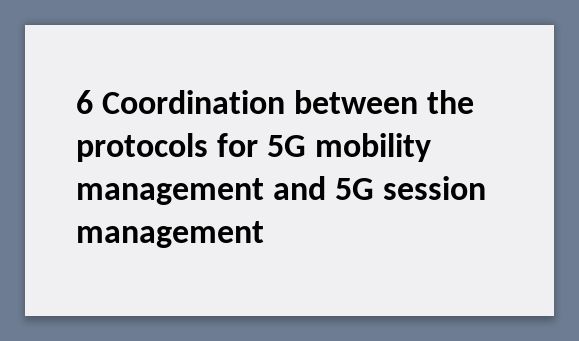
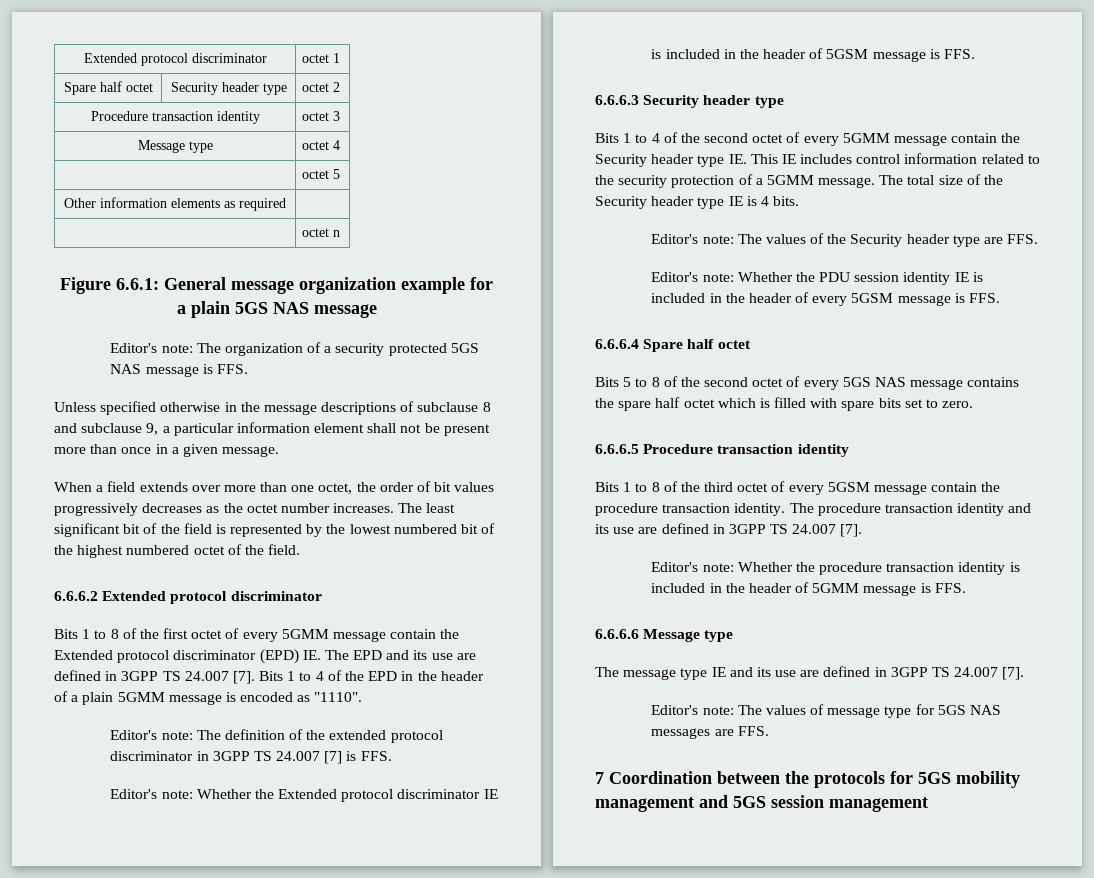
- 6 Coordination between the protocols for 5G mobility management and 5G session management
+ Extended protocol discriminator | octet 1
+ Spare half octet | Security header type | octet 2
+ Procedure transaction identity | octet 3
+ Message type | octet 4
+ | octet 5
+ Other information elements as required |
+ | octet n
+ Figure 6.6.1: General message organization example for a plain 5GS NAS message
+ Editor's note: The organization of a security protected 5GS NAS message is FFS.
+ Unless specified otherwise in the message descriptions of subclause 8 and subclause 9, a particular information element shall not be present more than once in a given message.
+ When a field extends over more than one octet, the order of bit values progressively decreases as the octet number increases. The least significant bit of the field is represented by the lowest numbered bit of the highest numbered octet of the field.
+ 6.6.6.2 Extended protocol discriminator
+ Bits 1 to 8 of the first octet of every 5GMM message contain the Extended protocol discriminator (EPD) IE. The EPD and its use are defined in 3GPP TS 24.007 [7]. Bits 1 to 4 of the EPD in the header of a plain 5GMM message is encoded as "1110".
+ Editor's note: The definition of the extended protocol discriminator in 3GPP TS 24.007 [7] is FFS.
+ Editor's note: Whether the Extended protocol discriminator IE is included in the header of 5GSM message is FFS.
+ 6.6.6.3 Security header type
+ Bits 1 to 4 of the second octet of every 5GMM message contain the Security header type IE. This IE includes control information related to the security protection of a 5GMM message. The total size of the Security header type IE is 4 bits.
+ Editor's note: The values of the Security header type are FFS.
+ Editor's note: Whether the PDU session identity IE is included in the header of every 5GSM message is FFS.
+ 6.6.6.4 Spare half octet
+ Bits 5 to 8 of the second octet of every 5GS NAS message contains the spare half octet which is filled with spare bits set to zero.
+ 6.6.6.5 Procedure transaction identity
+ Bits 1 to 8 of the third octet of every 5GSM message contain the procedure transaction identity. The procedure transaction identity and its use are defined in 3GPP TS 24.007 [7].
+ Editor's note: Whether the procedure transaction identity is included in the header of 5GMM message is FFS.
+ 6.6.6.6 Message type
+ The message type IE and its use are defined in 3GPP TS 24.007 [7].
+ Editor's note: The values of message type for 5GS NAS messages are FFS.
+ 7 Coordination between the protocols for 5GS mobility management and 5GS session management

